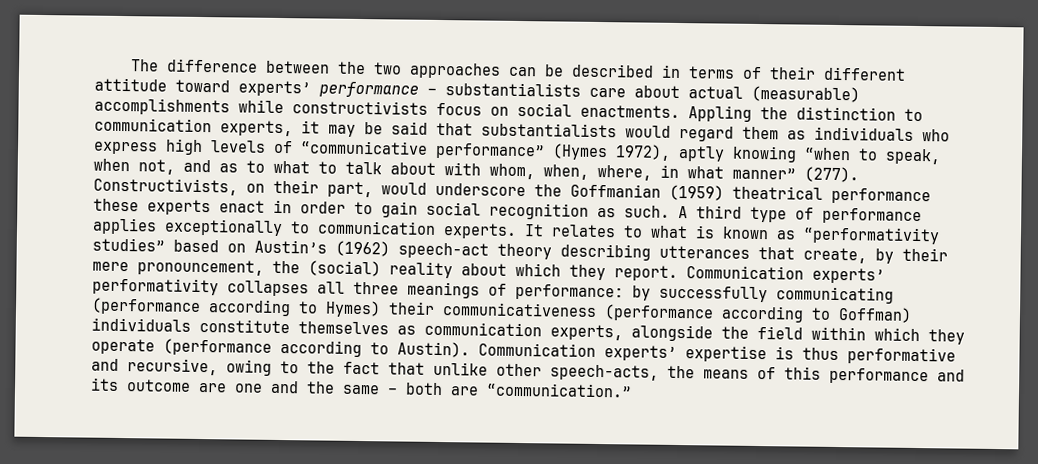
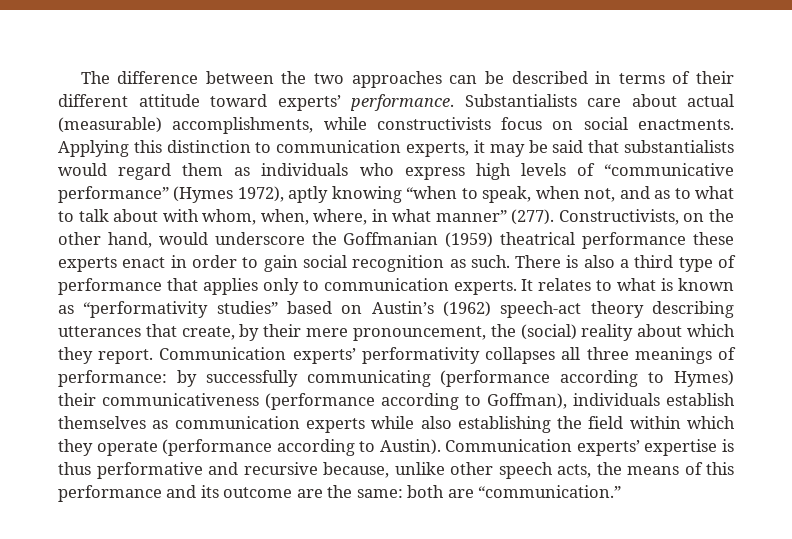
- The difference between the two approaches can be described in terms of their different attitude toward experts’ performance – substantialists care about actual (measurable) accomplishments while constructivists focus on social enactments.
+ The difference between the two approaches can be described in terms of their different attitude toward experts’ performance. Substantialists care about actual (measurable) accomplishments, while constructivists focus on social enactments.
- Appling the distinction to communication experts, it may be said that substantialists would regard them as individuals who express high levels of “communicative performance” (Hymes 1972), aptly knowing “when to speak, when not, and as to what to talk about with whom, when, where, in what manner” (277).
+ Applying this distinction to communication experts, it may be said that substantialists would regard them as individuals who express high levels of “communicative performance” (Hymes 1972), aptly knowing “when to speak, when not, and as to what to talk about with whom, when, where, in what manner” (277).
- Constructivists, on their part, would underscore the Goffmanian (1959) theatrical performance these experts enact in order to gain social recognition as such.
+ Constructivists, on the other hand, would underscore the Goffmanian (1959) theatrical performance these experts enact in order to gain social recognition as such.
- A third type of performance applies exceptionally to communication experts.
+ There is also a third type of performance that applies only to communication experts.
- Communication experts’ performativity collapses all three meanings of performance: by successfully communicating (performance according to Hymes) their communicativeness (performance according to Goffman) individuals constitute themselves as communication experts, alongside the field within which they operate (performance according to Austin).
+ Communication experts’ performativity collapses all three meanings of performance: by successfully communicating (performance according to Hymes) their communicativeness (performance according to Goffman), individuals establish themselves as communication experts while also establishing the field within which they operate (performance according to Austin).
- Communication experts’ expertise is thus performative and recursive, owing to the fact that unlike other speech-acts, the means of this performance and its outcome are one and the same – both are “communication.”
+ Communication experts’ expertise is thus performative and recursive because, unlike other speech acts, the means of this performance and its outcome are the same: both are “communication.”

